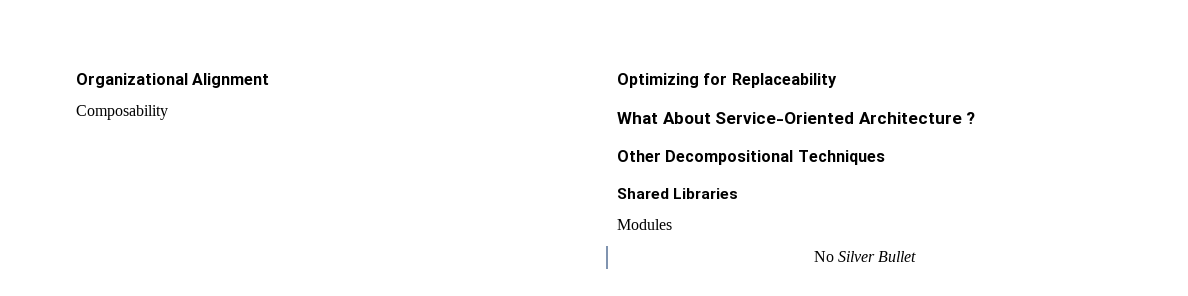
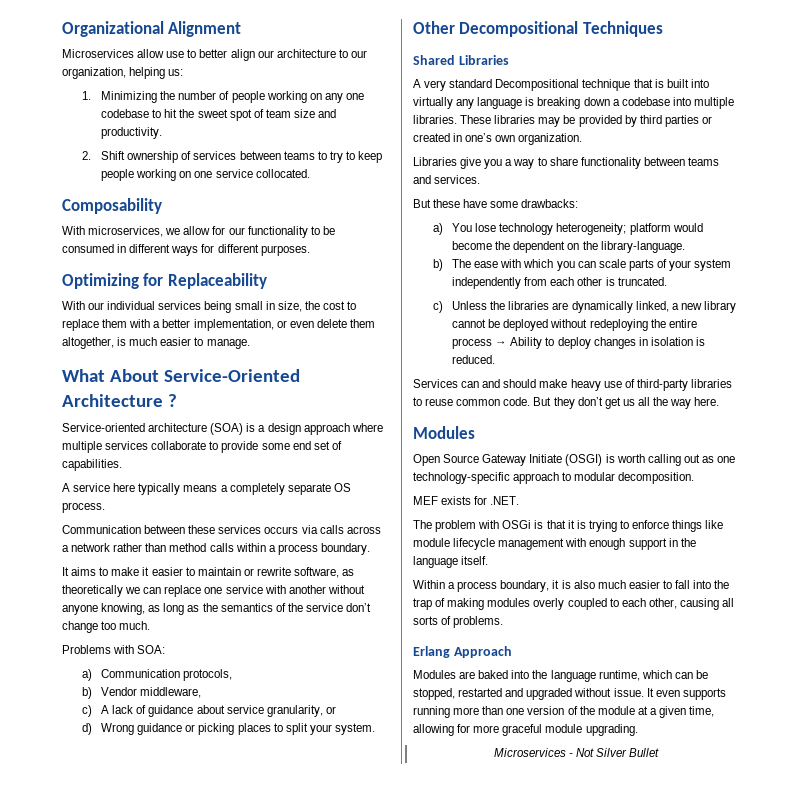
+ Microservices allow use to better align our architecture to our organization, helping us:
+ 1. Minimizing the number of people working on any one codebase to hit the sweet spot of team size and productivity.
+ 2. Shift ownership of services between teams to try to keep people working on one service collocated.
  Composability
+ With microservices, we allow for our functionality to be consumed in different ways for different purposes.
  Optimizing for Replaceability
+ With our individual services being small in size, the cost to replace them with a better implementation, or even delete them altogether, is much easier to manage.
+ Service-oriented architecture (SOA) is a design approach where multiple services collaborate to provide some end set of capabilities.
+ A service here typically means a completely separate OS process.
+ Communication between these services occurs via calls across a network rather than method calls within a process boundary.
+ It aims to make it easier to maintain or rewrite software, as theoretically we can replace one service with another without anyone knowing, as long as the semantics of the service don’t change too much.
+ Problems with SOA:
+ a) Communication protocols,
+ b) Vendor middleware,
+ c) A lack of guidance about service granularity, or
+ d) Wrong guidance or picking places to split your system.
+ A very standard Decompositional technique that is built into virtually any language is breaking down a codebase into multiple libraries. These libraries may be provided by third parties or created in one’s own organization.
+ Libraries give you a way to share functionality between teams and services.
+ But these have some drawbacks:
+ a) You lose technology heterogeneity; platform would become the dependent on the library-language.
+ b) The ease with which you can scale parts of your system independently from each other is truncated.
+ c) Unless the libraries are dynamically linked, a new library cannot be deployed without redeploying the entire process → Ability to deploy changes in isolation is reduced.
+ Services can and should make heavy use of third-party libraries to reuse common code. But they don’t get us all the way here.
  Modules
- No Silver Bullet
+ Open Source Gateway Initiate (OSGI) is worth calling out as one technology-specific approach to modular decomposition.
+ MEF exists for .NET.
+ The problem with OSGi is that it is trying to enforce things like module lifecycle management with enough support in the language itself.
+ Within a process boundary, it is also much easier to fall into the trap of making modules overly coupled to each other, causing all sorts of problems.
+ Erlang Approach
+ Modules are baked into the language runtime, which can be stopped, restarted and upgraded without issue. It even supports running more than one version of the module at a given time, allowing for more graceful module upgrading.
+ Microservices - Not Silver Bullet

